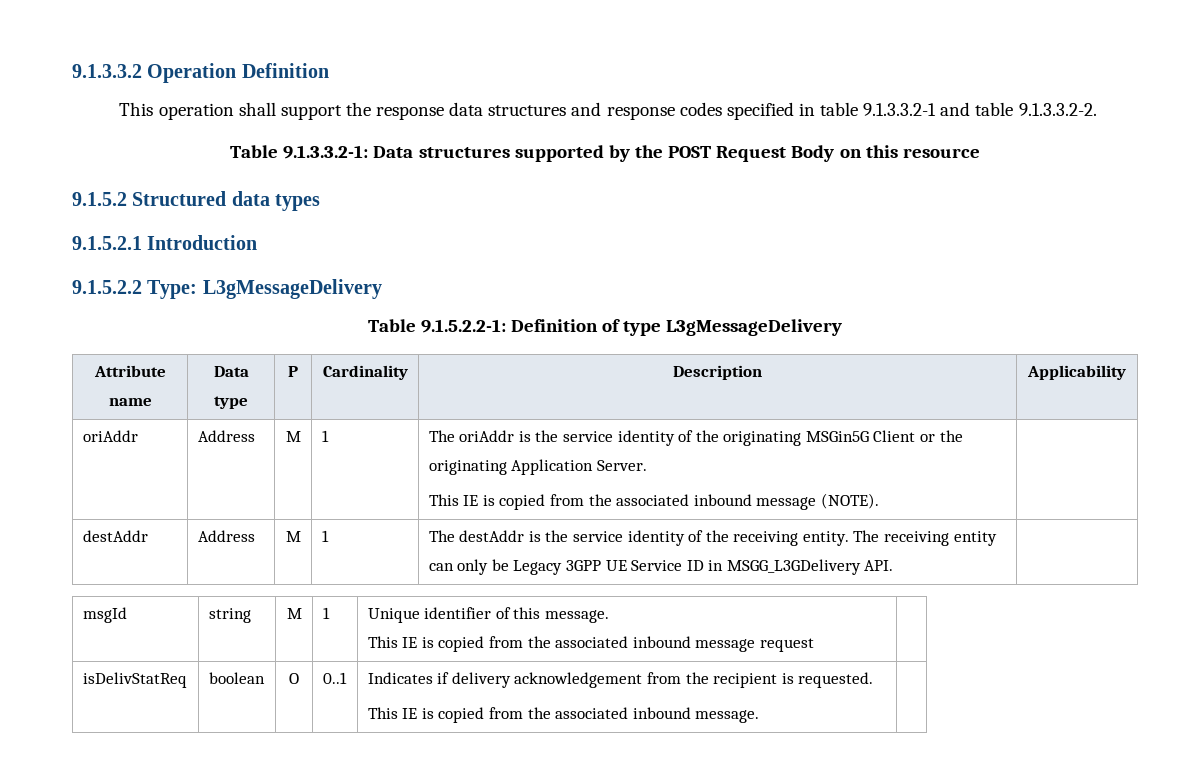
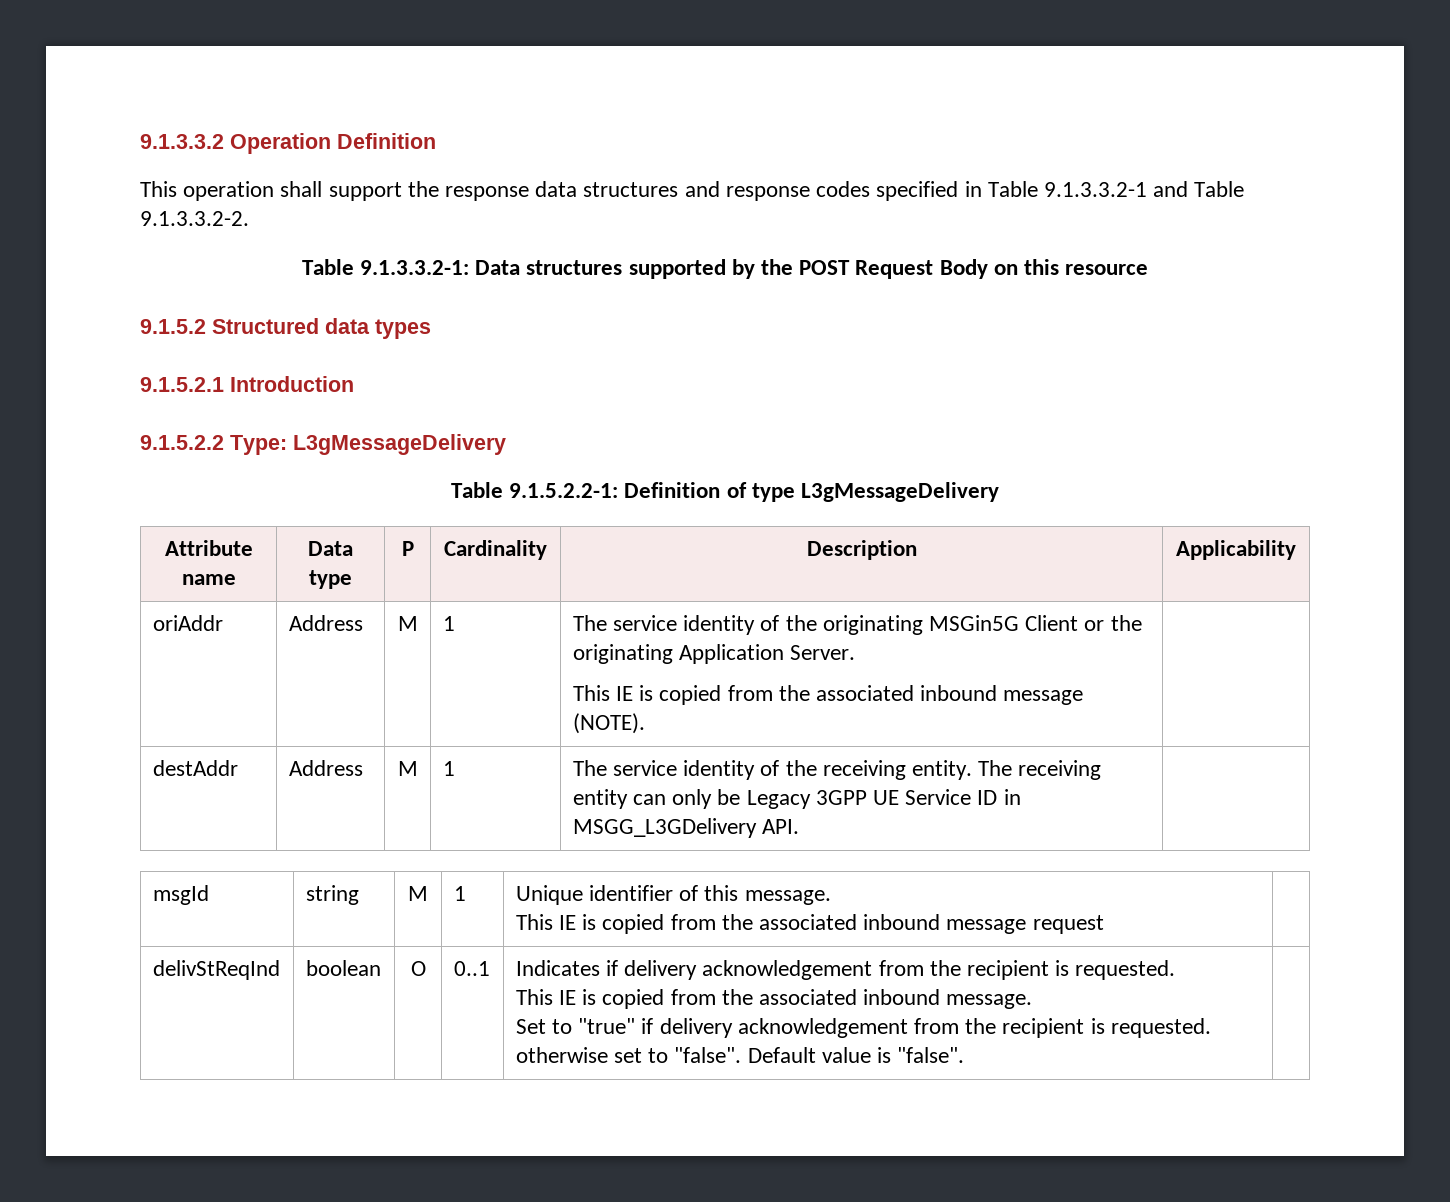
- This operation shall support the response data structures and response codes specified in table 9.1.3.3.2-1 and table 9.1.3.3.2-2.
+ This operation shall support the response data structures and response codes specified in Table 9.1.3.3.2-1 and Table 9.1.3.3.2-2.
- oriAddr | Address | M | 1 | The oriAddr is the service identity of the originating MSGin5G Client or the originating Application Server.
+ oriAddr | Address | M | 1 | The service identity of the originating MSGin5G Client or the originating Application Server.
- destAddr | Address | M | 1 | The destAddr is the service identity of the receiving entity. The receiving entity can only be Legacy 3GPP UE Service ID in MSGG_L3GDelivery API. |
+ destAddr | Address | M | 1 | The service identity of the receiving entity. The receiving entity can only be Legacy 3GPP UE Service ID in MSGG_L3GDelivery API. |
- isDelivStatReq
+ delivStReqInd
+ Set to "true" if delivery acknowledgement from the recipient is requested. otherwise set to "false". Default value is "false".

